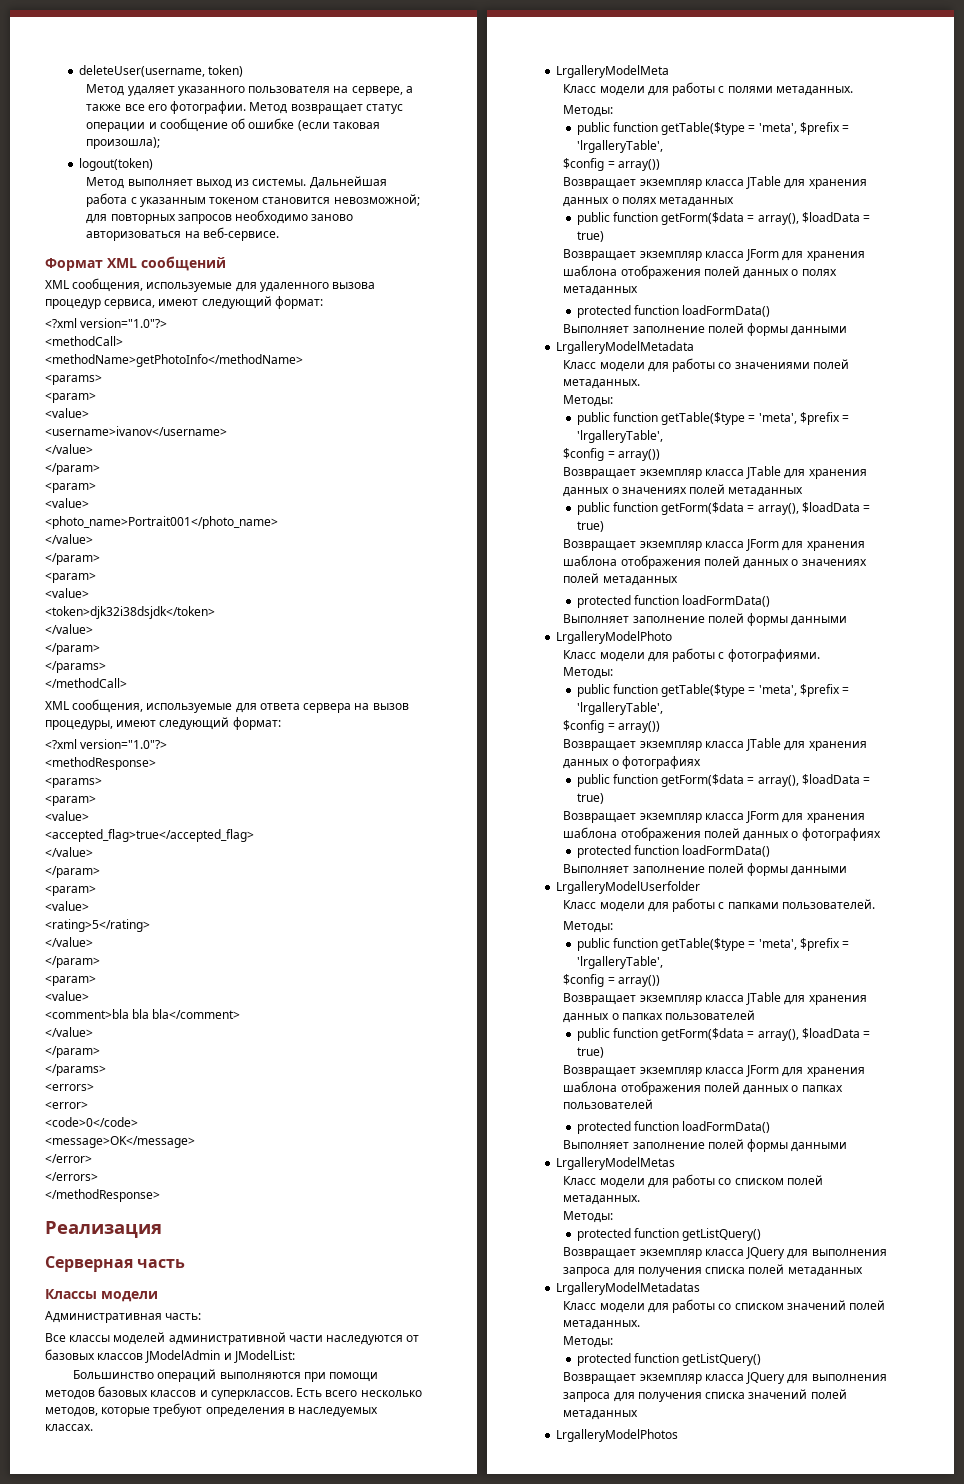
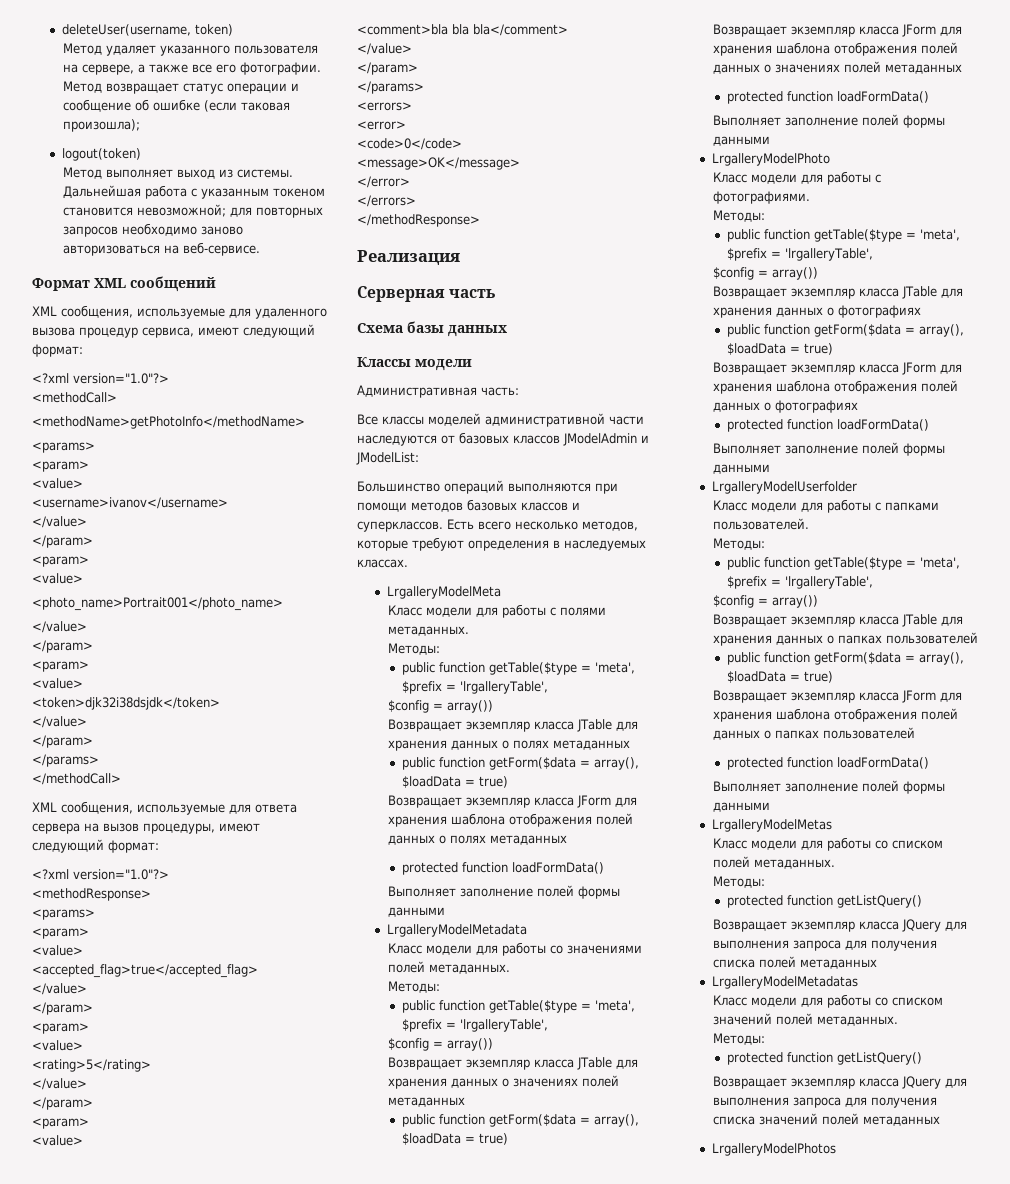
+ Схема базы данных

